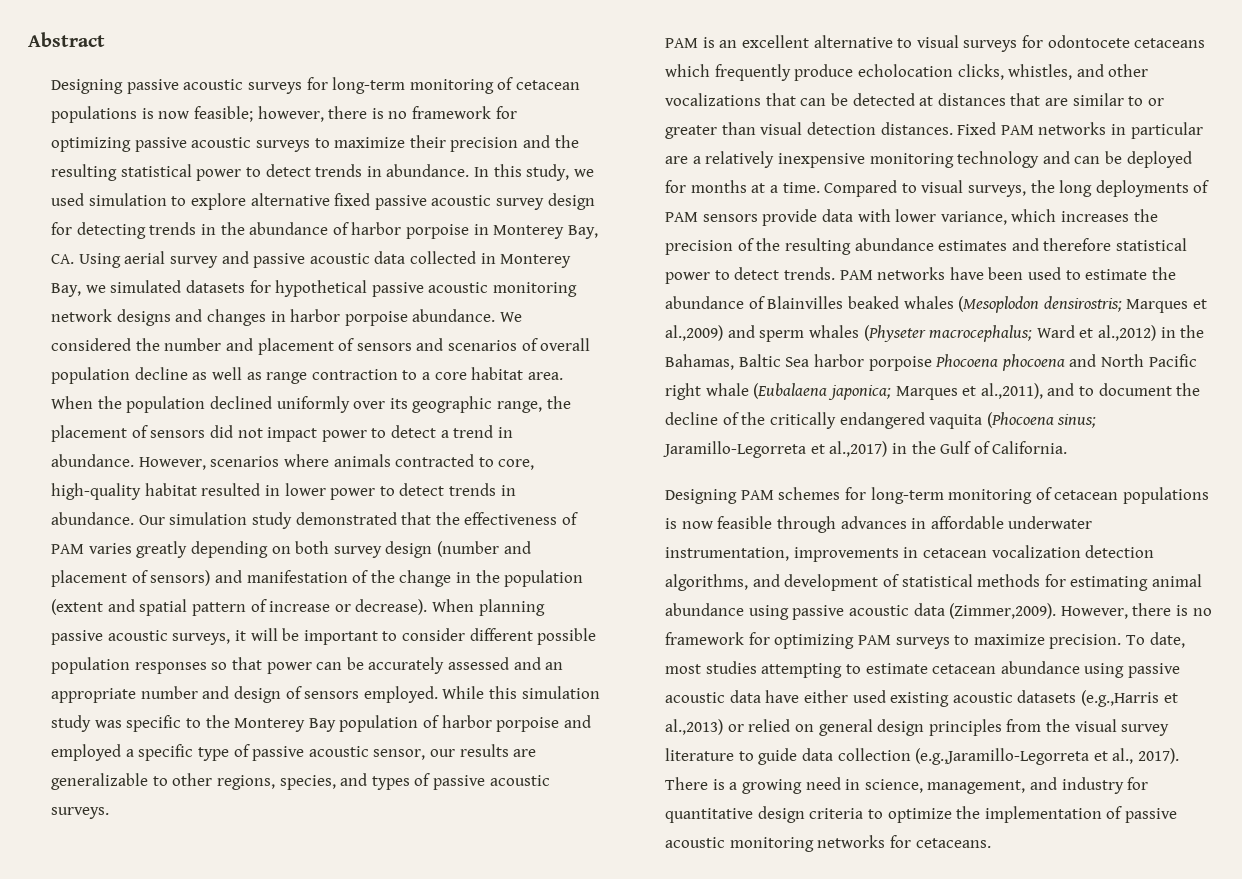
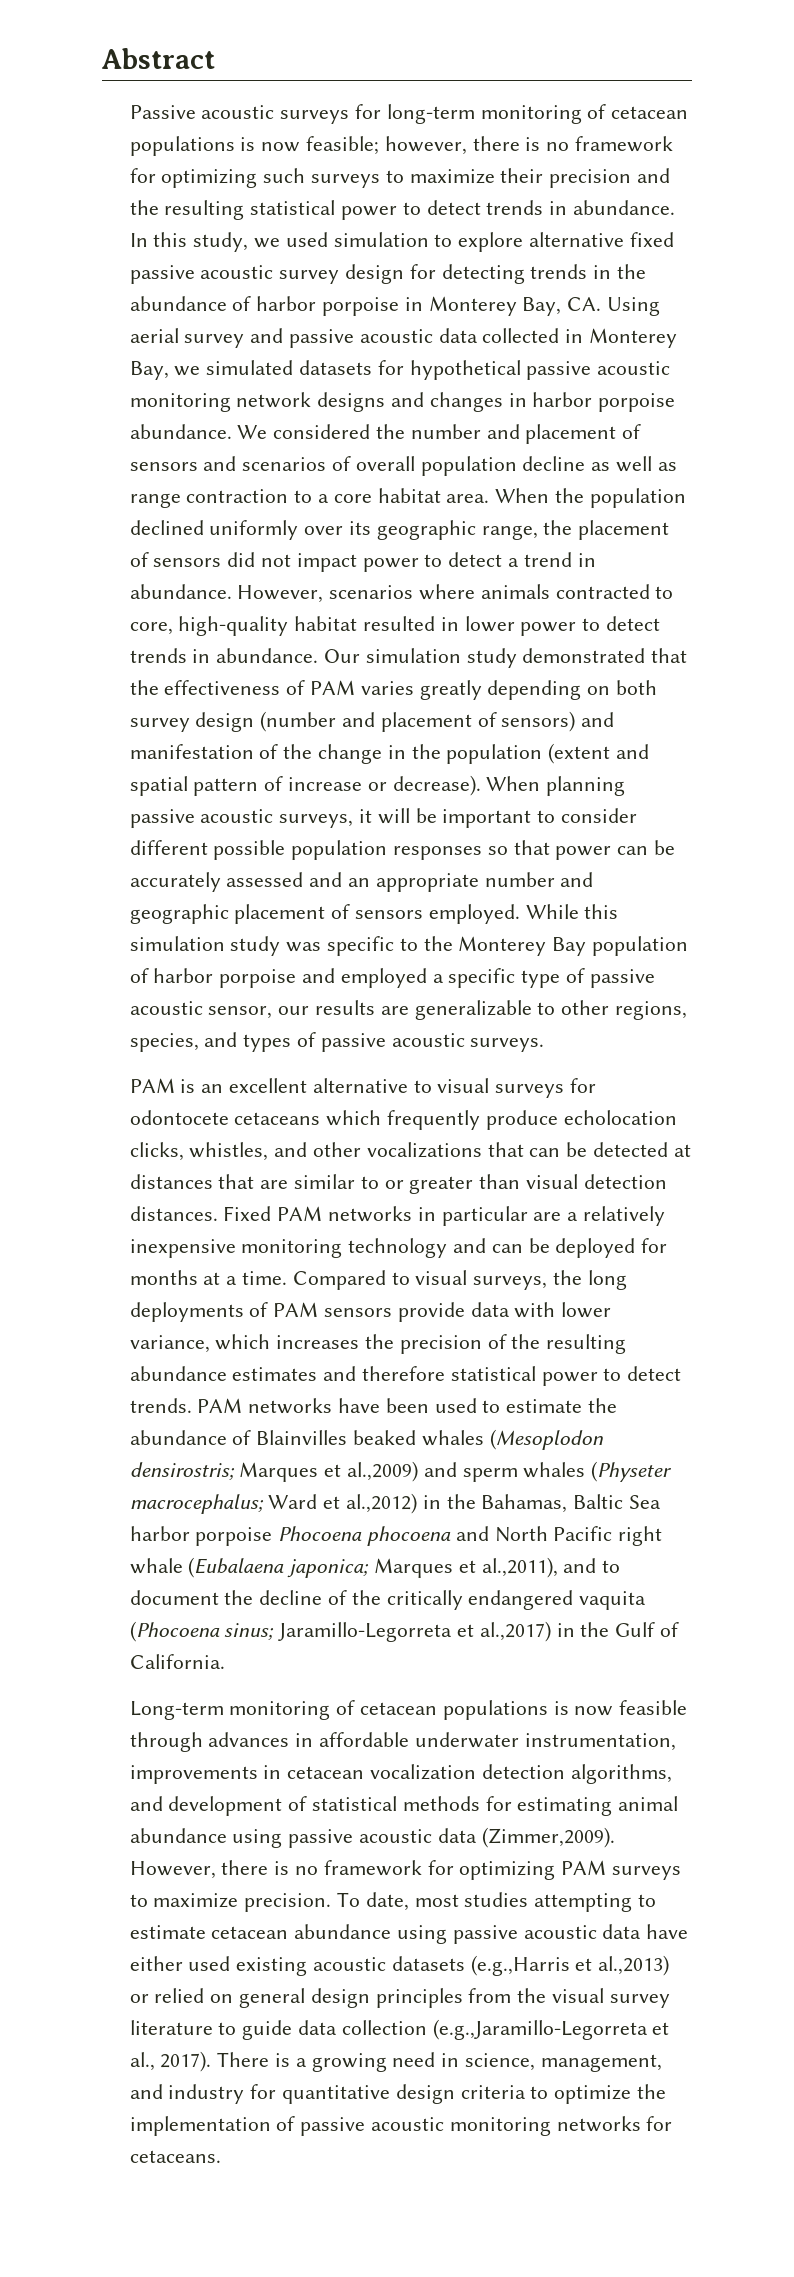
- Designing passive acoustic surveys for long-term monitoring of cetacean populations is now feasible; however, there is no framework for optimizing passive acoustic surveys to maximize their precision and the resulting statistical power to detect trends in abundance.
+ Passive acoustic surveys for long-term monitoring of cetacean populations is now feasible; however, there is no framework for optimizing such surveys to maximize their precision and the resulting statistical power to detect trends in abundance.
- When planning passive acoustic surveys, it will be important to consider different possible population responses so that power can be accurately assessed and an appropriate number and design of sensors employed.
+ When planning passive acoustic surveys, it will be important to consider different possible population responses so that power can be accurately assessed and an appropriate number and geographic placement of sensors employed.
- Designing PAM schemes for long-term monitoring of cetacean populations is now feasible through advances in affordable underwater instrumentation, improvements in cetacean vocalization detection algorithms, and development of statistical methods for estimating animal abundance using passive acoustic data (Zimmer,2009).
+ Long-term monitoring of cetacean populations is now feasible through advances in affordable underwater instrumentation, improvements in cetacean vocalization detection algorithms, and development of statistical methods for estimating animal abundance using passive acoustic data (Zimmer,2009).

